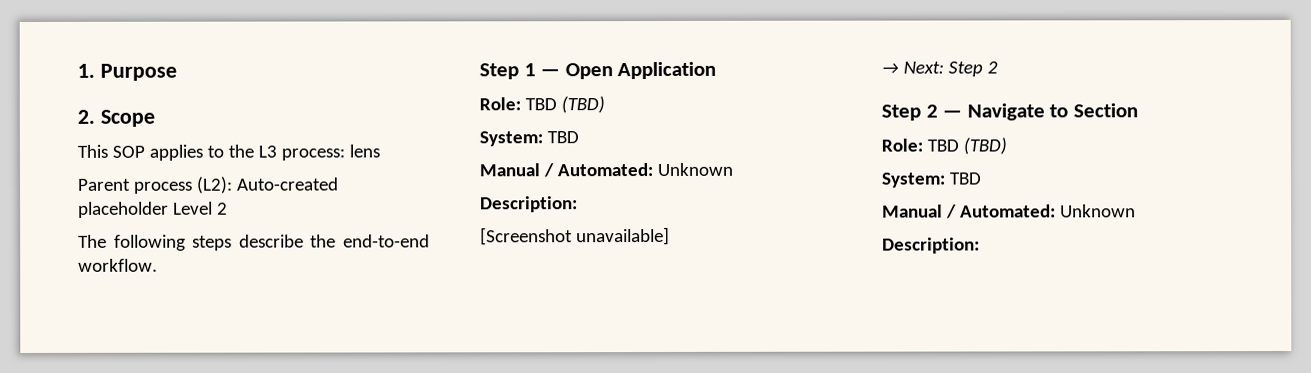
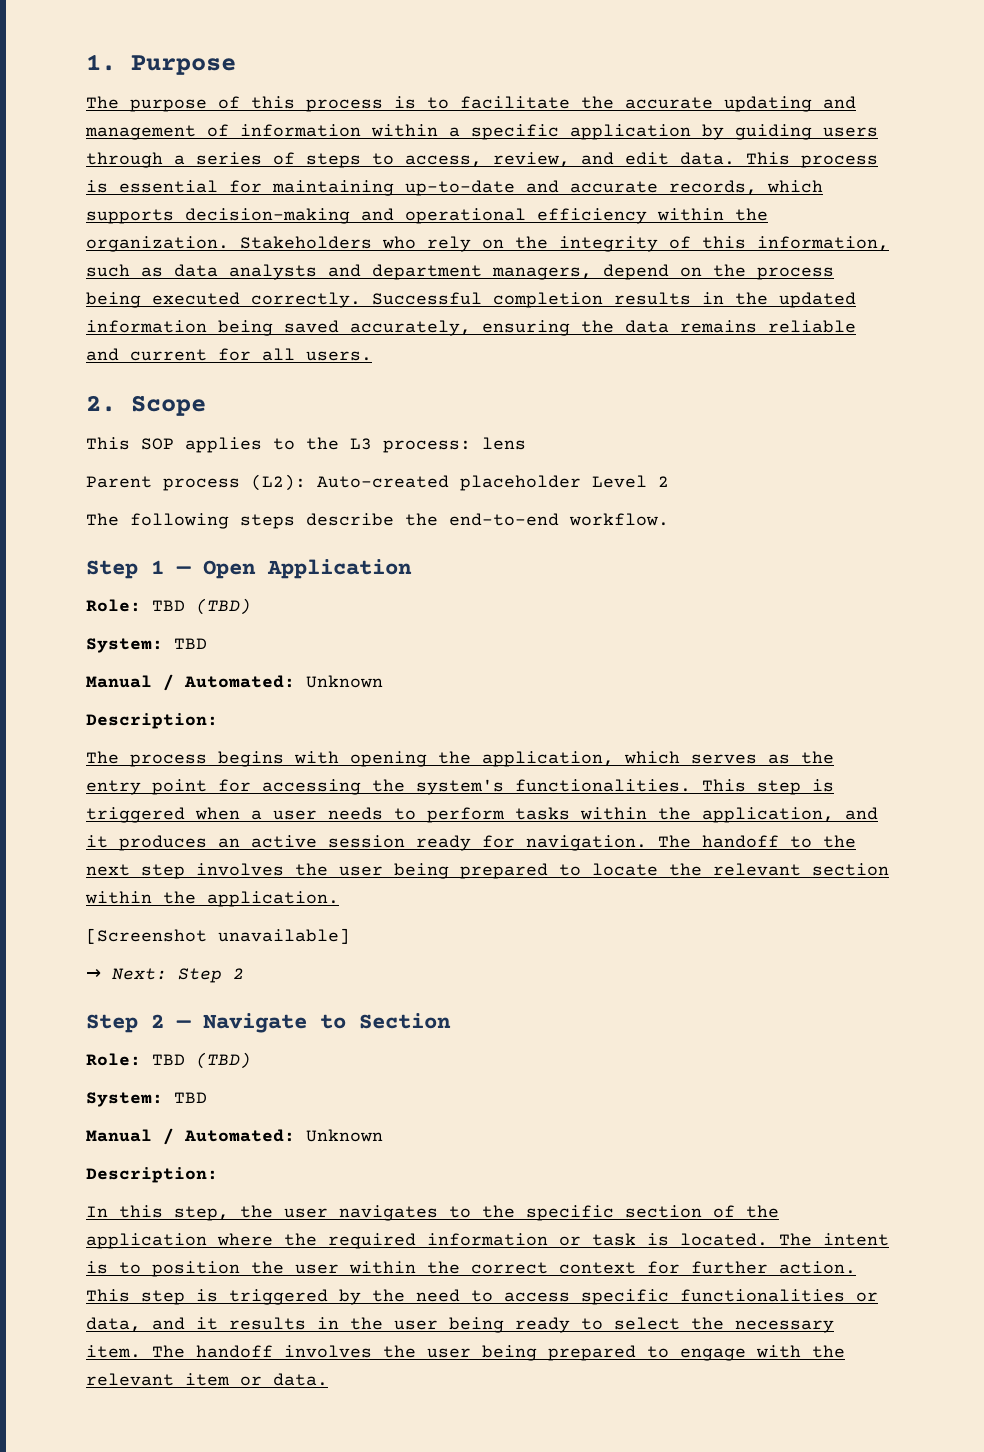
+ The purpose of this process is to facilitate the accurate updating and management of information within a specific application by guiding users through a series of steps to access, review, and edit data. This process is essential for maintaining up-to-date and accurate records, which supports decision-making and operational efficiency within the organization. Stakeholders who rely on the integrity of this information, such as data analysts and department managers, depend on the process being executed correctly. Successful completion results in the updated information being saved accurately, ensuring the data remains reliable and current for all users.
+ The process begins with opening the application, which serves as the entry point for accessing the system's functionalities. This step is triggered when a user needs to perform tasks within the application, and it produces an active session ready for navigation. The handoff to the next step involves the user being prepared to locate the relevant section within the application.
+ In this step, the user navigates to the specific section of the application where the required information or task is located. The intent is to position the user within the correct context for further action. This step is triggered by the need to access specific functionalities or data, and it results in the user being ready to select the necessary item. The handoff involves the user being prepared to engage with the relevant item or data.

